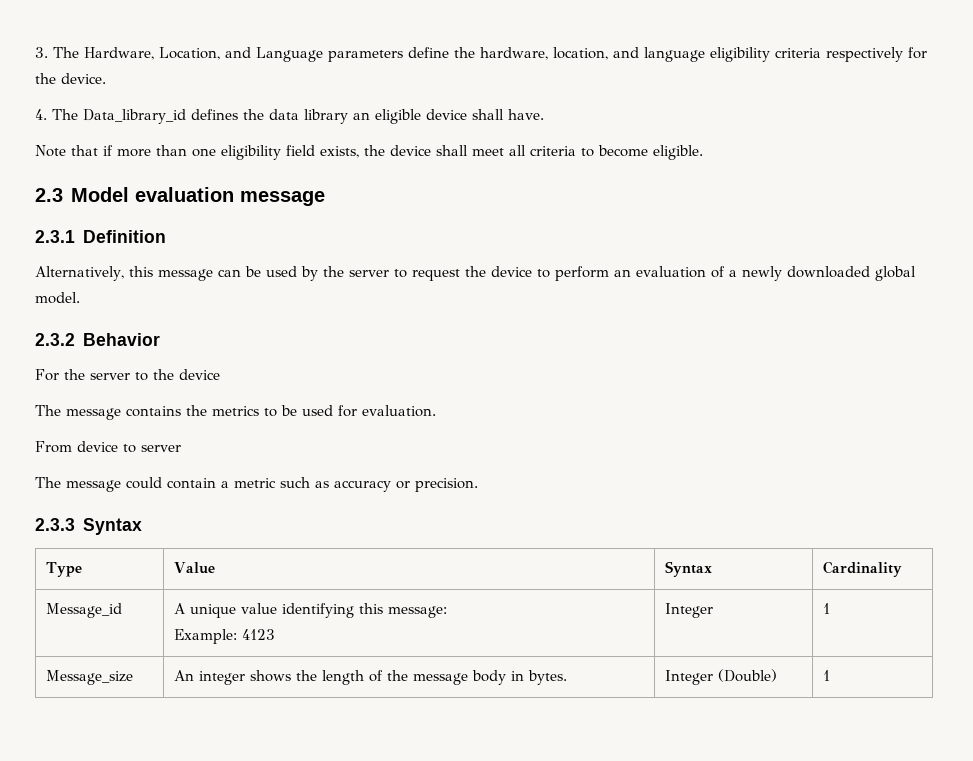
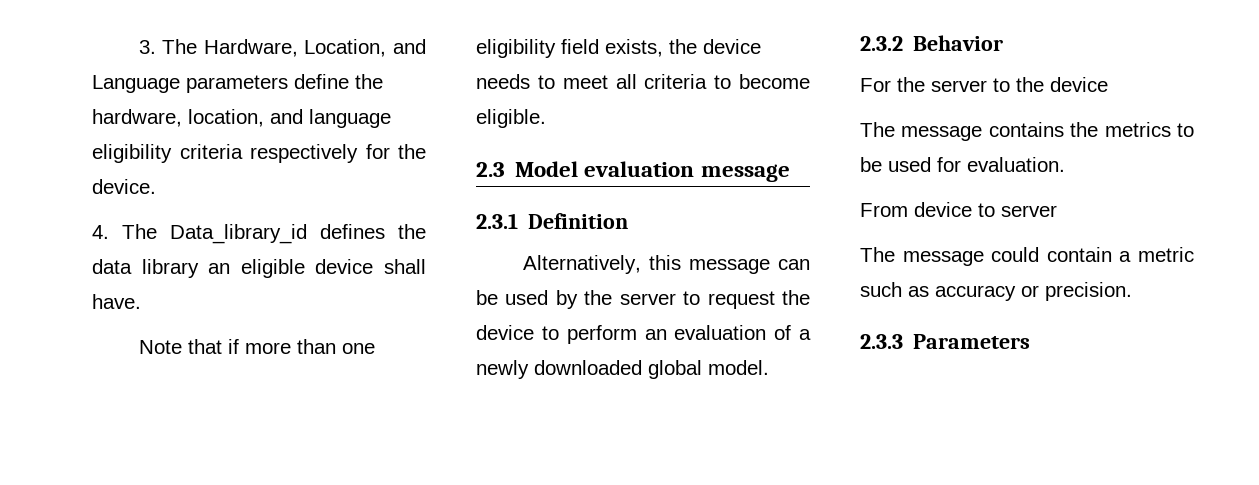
- Note that if more than one eligibility field exists, the device shall meet all criteria to become eligible.
+ Note that if more than one eligibility field exists, the device needs to meet all criteria to become eligible.
- 2.3.3 Syntax
- Type | Value | Syntax | Cardinality
- Message_id | A unique value identifying this message:
- Example: 4123 | Integer | 1
- Message_size | An integer shows the length of the message body in bytes. | Integer (Double) | 1
+ 2.3.3 Parameters

